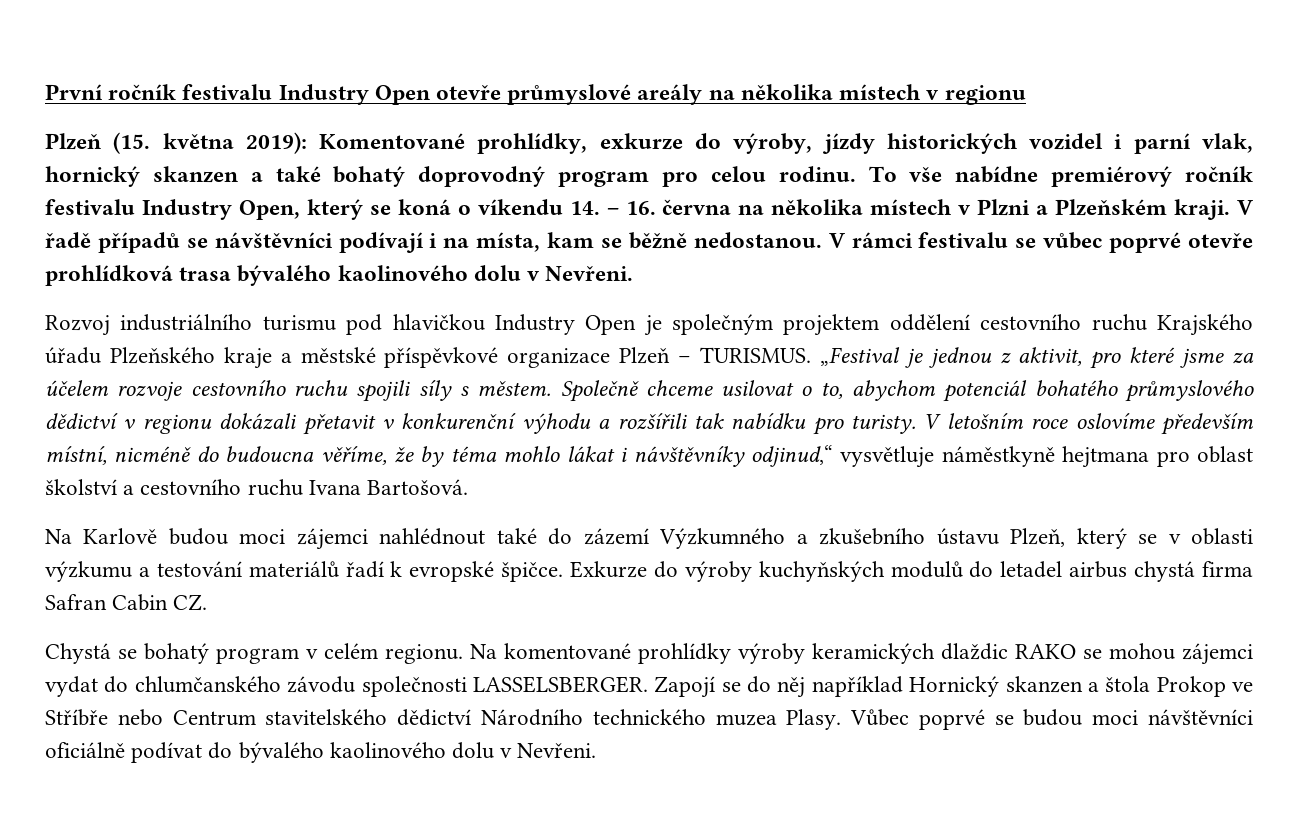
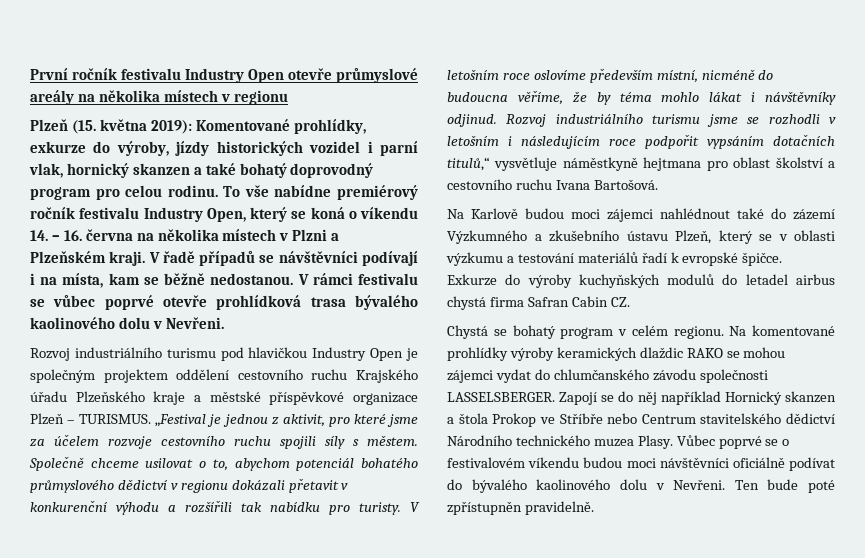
- V letošním roce oslovíme především místní, nicméně do budoucna věříme, že by téma mohlo lákat i návštěvníky odjinud,“ vysvětluje náměstkyně hejtmana pro oblast školství a cestovního ruchu Ivana Bartošová.
+ V letošním roce oslovíme především místní, nicméně do budoucna věříme, že by téma mohlo lákat i návštěvníky odjinud. Rozvoj industriálního turismu jsme se rozhodli v letošním i následujícím roce podpořit vypsáním dotačních titulů,“ vysvětluje náměstkyně hejtmana pro oblast školství a cestovního ruchu Ivana Bartošová.
- Vůbec poprvé se budou moci návštěvníci oficiálně podívat do bývalého kaolinového dolu v Nevřeni.
+ Vůbec poprvé se o festivalovém víkendu budou moci návštěvníci oficiálně podívat do bývalého kaolinového dolu v Nevřeni.
+ Ten bude poté zpřístupněn pravidelně.

